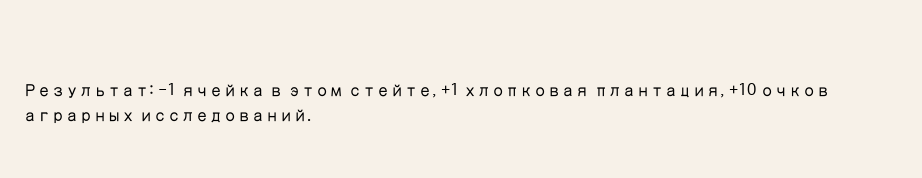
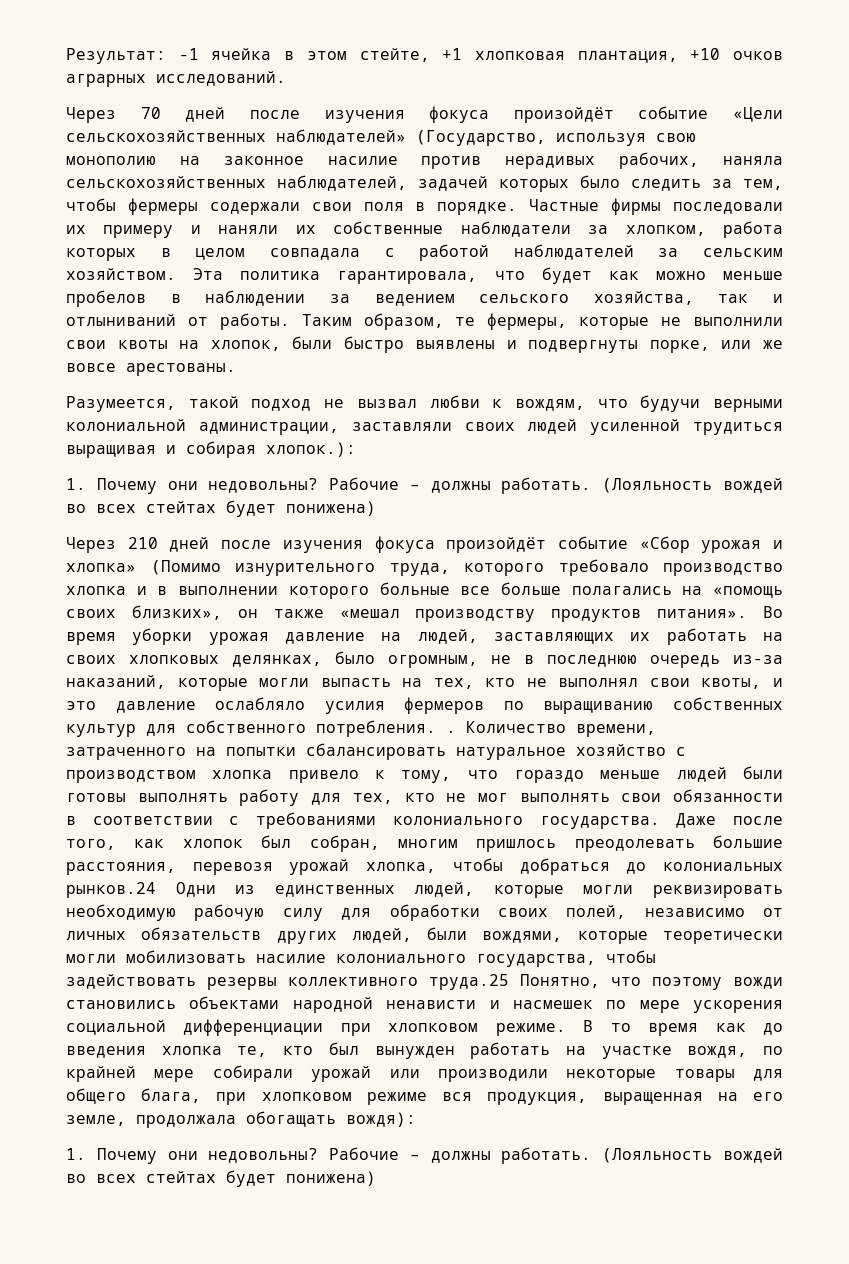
+ Через 70 дней после изучения фокуса произойдёт событие «Цели сельскохозяйственных наблюдателей» (Государство, используя свою монополию на законное насилие против нерадивых рабочих, наняла сельскохозяйственных наблюдателей, задачей которых было следить за тем, чтобы фермеры содержали свои поля в порядке. Частные фирмы последовали их примеру и наняли их собственные наблюдатели за хлопком, работа которых в целом совпадала с работой наблюдателей за сельским хозяйством. Эта политика гарантировала, что будет как можно меньше пробелов в наблюдении за ведением сельского хозяйства, так и отлыниваний от работы. Таким образом, те фермеры, которые не выполнили свои квоты на хлопок, были быстро выявлены и подвергнуты порке, или же вовсе арестованы.
+ Разумеется, такой подход не вызвал любви к вождям, что будучи верными колониальной администрации, заставляли своих людей усиленной трудиться выращивая и собирая хлопок.):
+ 1. Почему они недовольны? Рабочие – должны работать. (Лояльность вождей во всех стейтах будет понижена)
+ Через 210 дней после изучения фокуса произойдёт событие «Сбор урожая и хлопка» (Помимо изнурительного труда, которого требовало производство хлопка и в выполнении которого больные все больше полагались на «помощь своих близких», он также «мешал производству продуктов питания». Во время уборки урожая давление на людей, заставляющих их работать на своих хлопковых делянках, было огромным, не в последнюю очередь из-за наказаний, которые могли выпасть на тех, кто не выполнял свои квоты, и это давление ослабляло усилия фермеров по выращиванию собственных культур для собственного потребления. . Количество времени, затраченного на попытки сбалансировать натуральное хозяйство с производством хлопка привело к тому, что гораздо меньше людей были готовы выполнять работу для тех, кто не мог выполнять свои обязанности в соответствии с требованиями колониального государства. Даже после того, как хлопок был собран, многим пришлось преодолевать большие расстояния, перевозя урожай хлопка, чтобы добраться до колониальных рынков.24 Одни из единственных людей, которые могли реквизировать необходимую рабочую силу для обработки своих полей, независимо от личных обязательств других людей, были вождями, которые теоретически могли мобилизовать насилие колониального государства, чтобы задействовать резервы коллективного труда.25 Понятно, что поэтому вожди становились объектами народной ненависти и насмешек по мере ускорения социальной дифференциации при хлопковом режиме. В то время как до введения хлопка те, кто был вынужден работать на участке вождя, по крайней мере собирали урожай или производили некоторые товары для общего блага, при хлопковом режиме вся продукция, выращенная на его земле, продолжала обогащать вождя):
+ 1. Почему они недовольны? Рабочие – должны работать. (Лояльность вождей во всех стейтах будет понижена)

